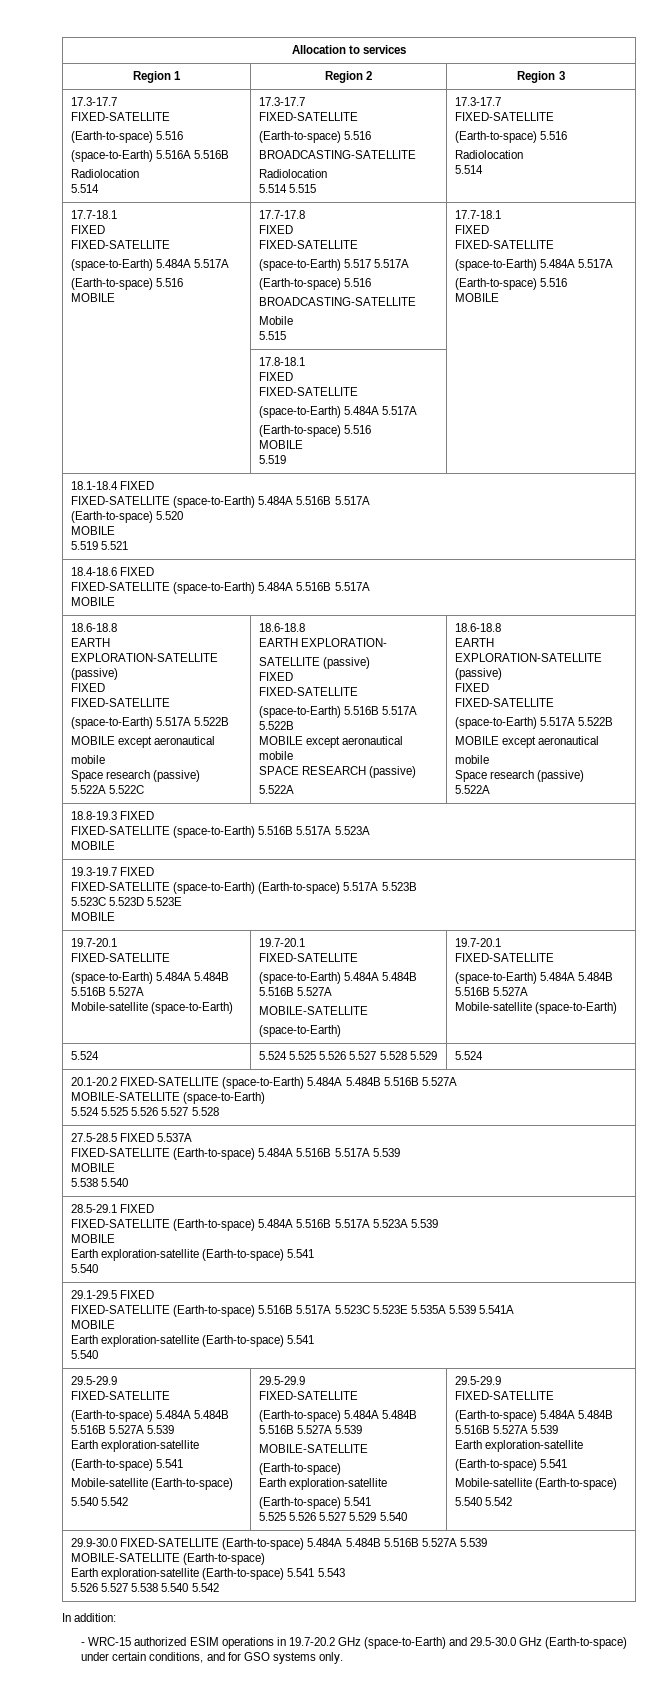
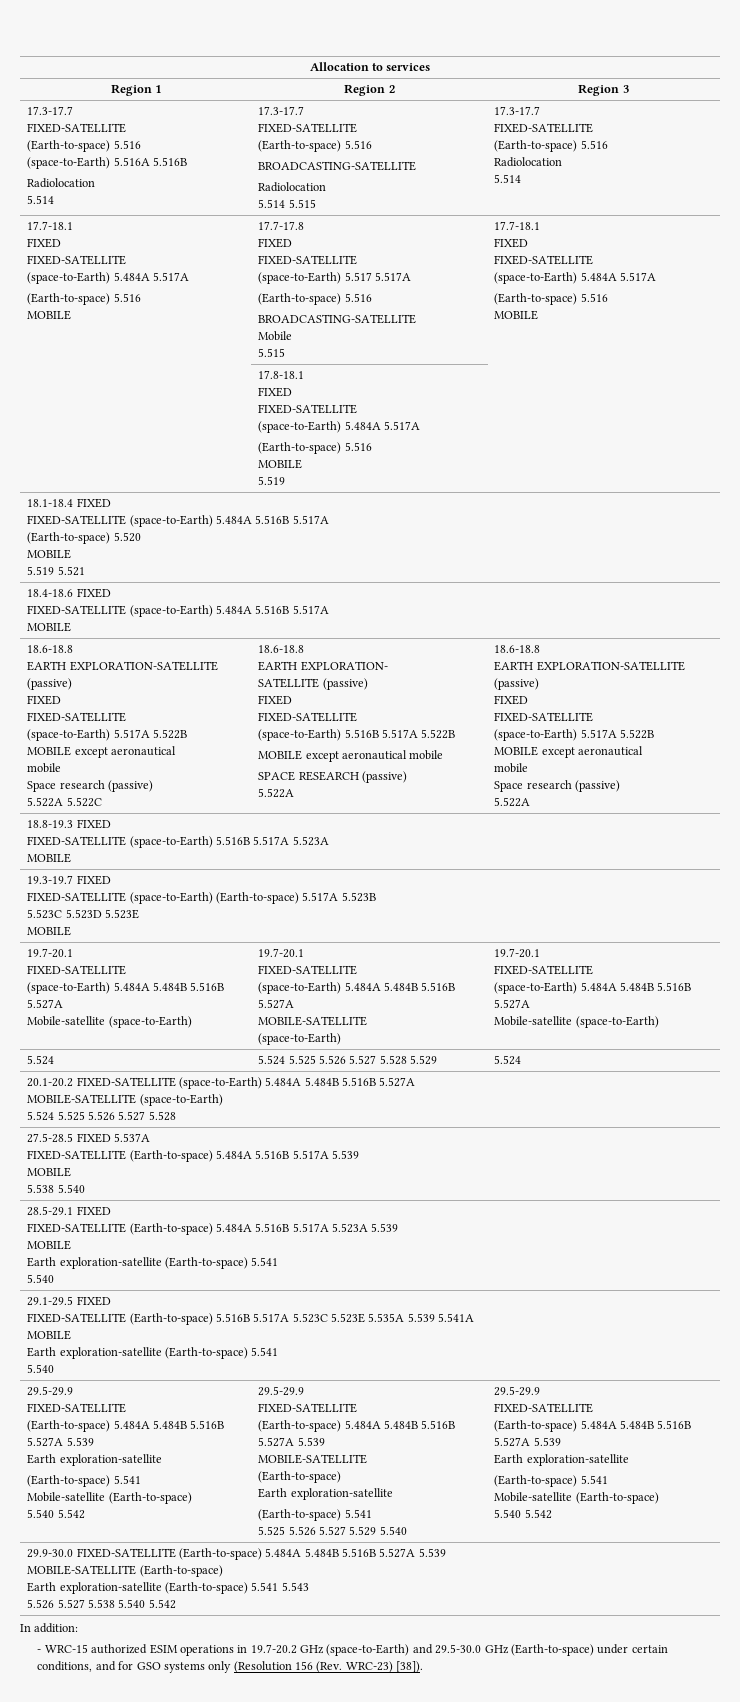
- - WRC-15 authorized ESIM operations in 19.7-20.2 GHz (space-to-Earth) and 29.5-30.0 GHz (Earth-to-space) under certain conditions, and for GSO systems only.
+ - WRC-15 authorized ESIM operations in 19.7-20.2 GHz (space-to-Earth) and 29.5-30.0 GHz (Earth-to-space) under certain conditions, and for GSO systems only (Resolution 156 (Rev. WRC-23) [38]).

